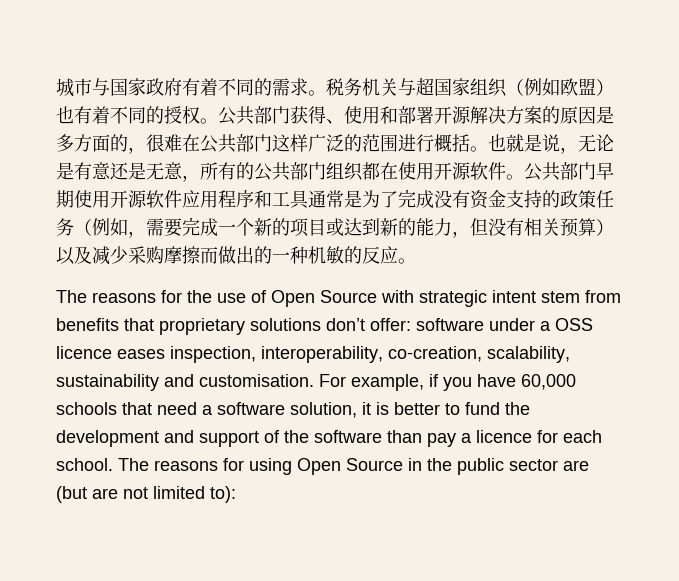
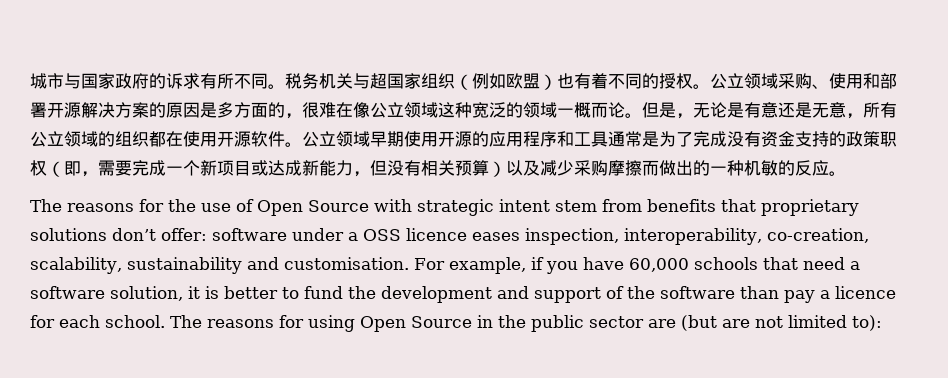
- 城市与国家政府有着不同的需求。
+ 城市与国家政府的诉求有所不同。
- 公共部门获得、使用和部署开源解决方案的原因是多方面的，很难在公共部门这样广泛的范围进行概括。也就是说，无论是有意还是无意，所有的公共部门组织都在使用开源软件。
+ 公立领域采购、使用和部署开源解决方案的原因是多方面的，很难在像公立领域这种宽泛的领域一概而论。但是，无论是有意还是无意，所有公立领域的组织都在使用开源软件。
- 公共部门早期使用开源软件应用程序和工具通常是为了完成没有资金支持的政策任务（例如，需要完成一个新的项目或达到新的能力，但没有相关预算）以及减少采购摩擦而做出的一种机敏的反应。
+ 公立领域早期使用开源的应用程序和工具通常是为了完成没有资金支持的政策职权（即，需要完成一个新项目或达成新能力，但没有相关预算）以及减少采购摩擦而做出的一种机敏的反应。

